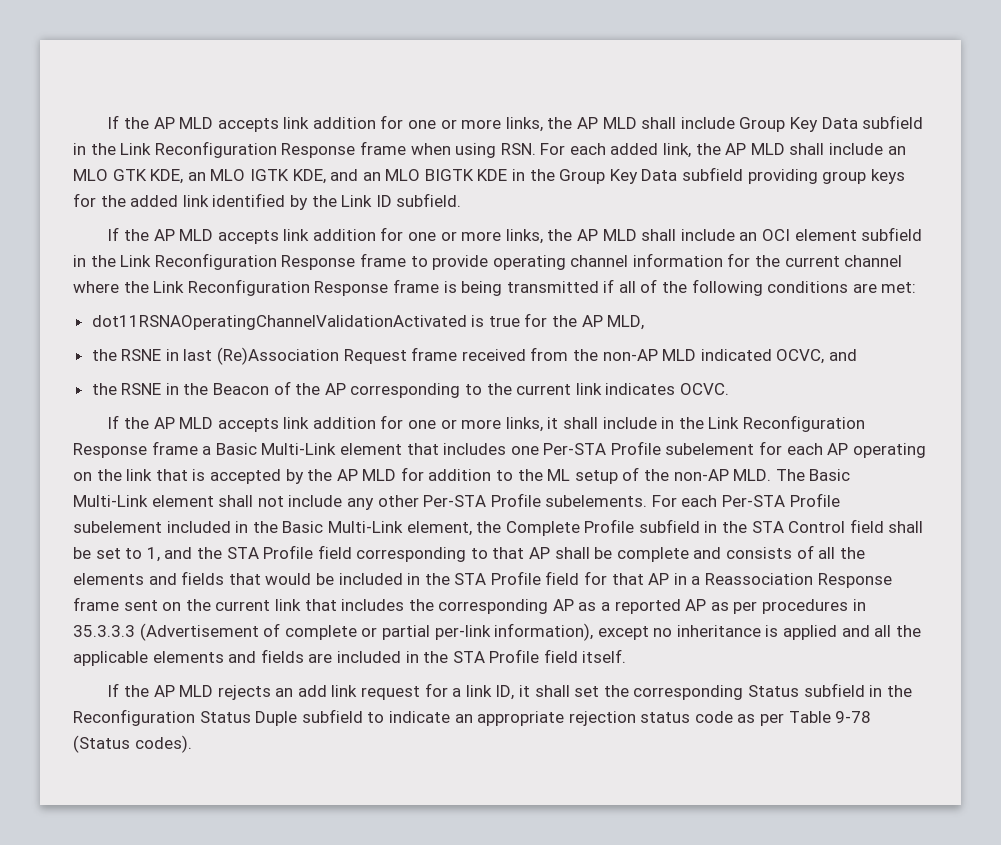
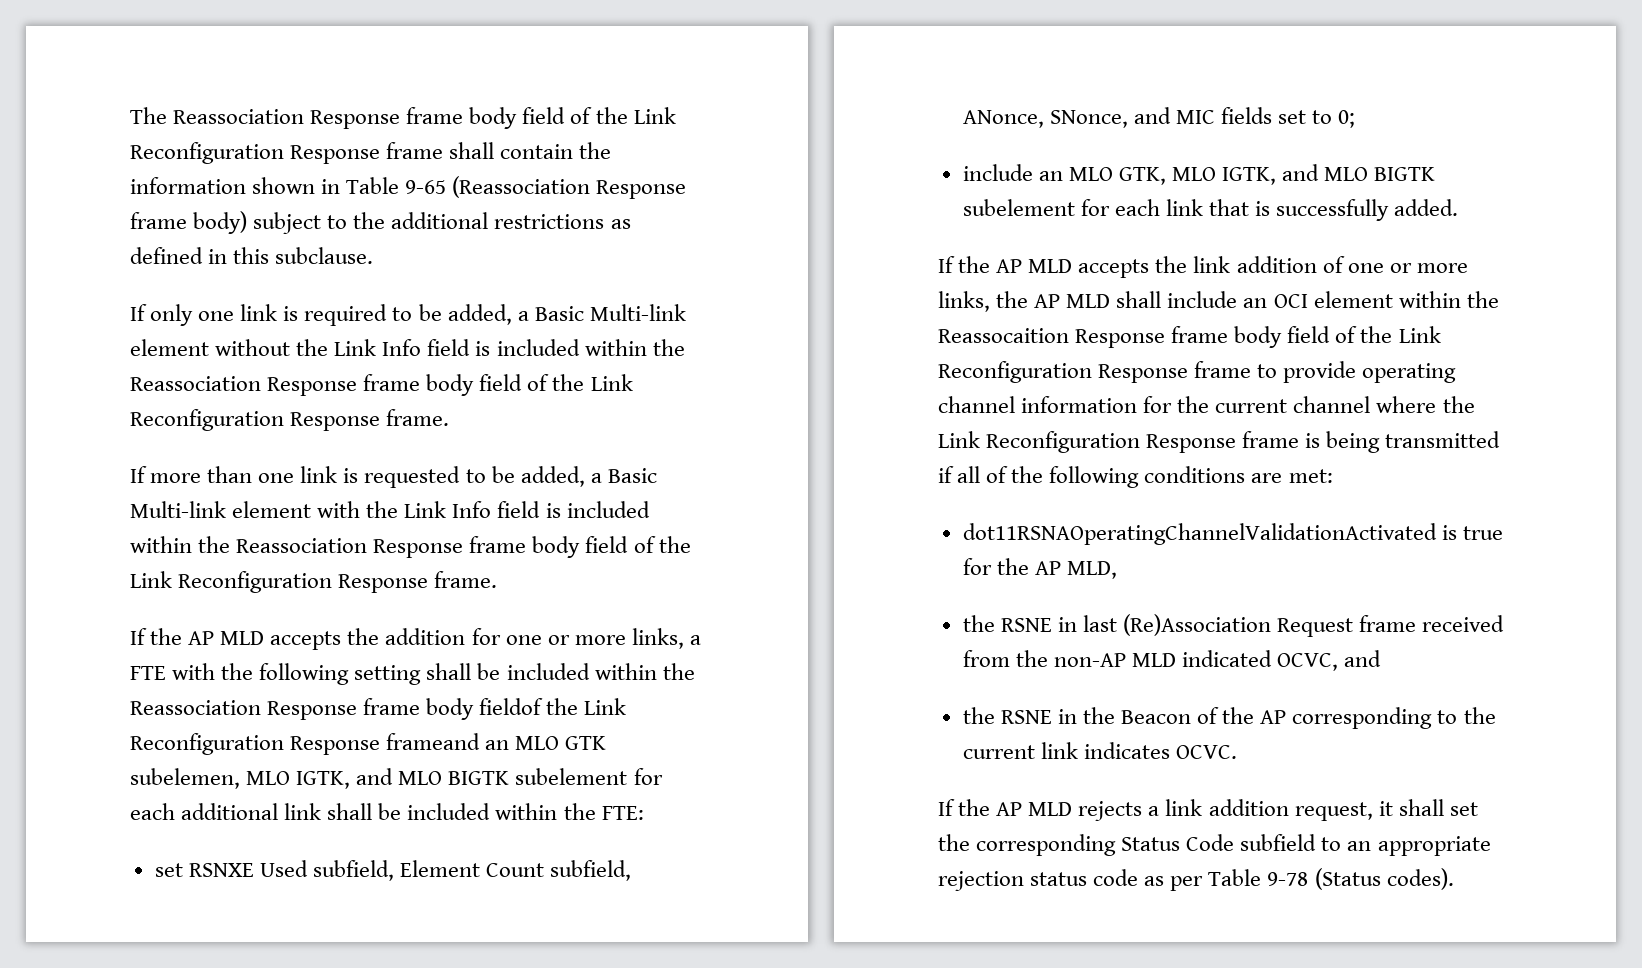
- If the AP MLD accepts link addition for one or more links, the AP MLD shall include Group Key Data subfield in the Link Reconfiguration Response frame when using RSN. For each added link, the AP MLD shall include an MLO GTK KDE, an MLO IGTK KDE, and an MLO BIGTK KDE in the Group Key Data subfield providing group keys for the added link identified by the Link ID subfield.
- If the AP MLD accepts link addition for one or more links, the AP MLD shall include an OCI element subfield in the Link Reconfiguration Response frame to provide operating channel information for the current channel where the Link Reconfiguration Response frame is being transmitted if all of the following conditions are met:
+ The Reassociation Response frame body field of the Link Reconfiguration Response frame shall contain the information shown in Table 9-65 (Reassociation Response frame body) subject to the additional restrictions as defined in this subclause.
+ If only one link is required to be added, a Basic Multi-link element without the Link Info field is included within the Reassociation Response frame body field of the Link Reconfiguration Response frame.
+ If more than one link is requested to be added, a Basic Multi-link element with the Link Info field is included within the Reassociation Response frame body field of the Link Reconfiguration Response frame.
+ If the AP MLD accepts the addition for one or more links, a FTE with the following setting shall be included within the Reassociation Response frame body fieldof the Link Reconfiguration Response frameand an MLO GTK subelemen, MLO IGTK, and MLO BIGTK subelement for each additional link shall be included within the FTE:
+ set RSNXE Used subfield, Element Count subfield, ANonce, SNonce, and MIC fields set to 0;
+ include an MLO GTK, MLO IGTK, and MLO BIGTK subelement for each link that is successfully added.
+ If the AP MLD accepts the link addition of one or more links, the AP MLD shall include an OCI element within the Reassocaition Response frame body field of the Link Reconfiguration Response frame to provide operating channel information for the current channel where the Link Reconfiguration Response frame is being transmitted if all of the following conditions are met:
- If the AP MLD accepts link addition for one or more links, it shall include in the Link Reconfiguration Response frame a Basic Multi-Link element that includes one Per-STA Profile subelement for each AP operating on the link that is accepted by the AP MLD for addition to the ML setup of the non-AP MLD. The Basic Multi-Link element shall not include any other Per-STA Profile subelements. For each Per-STA Profile subelement included in the Basic Multi-Link element, the Complete Profile subfield in the STA Control field shall be set to 1, and the STA Profile field corresponding to that AP shall be complete and consists of all the elements and fields that would be included in the STA Profile field for that AP in a Reassociation Response frame sent on the current link that includes the corresponding AP as a reported AP as per procedures in 35.3.3.3 (Advertisement of complete or partial per-link information), except no inheritance is applied and all the applicable elements and fields are included in the STA Profile field itself.
- If the AP MLD rejects an add link request for a link ID, it shall set the corresponding Status subfield in the Reconfiguration Status Duple subfield to indicate an appropriate rejection status code as per Table 9-78 (Status codes).
+ If the AP MLD rejects a link addition request, it shall set the corresponding Status Code subfield to an appropriate rejection status code as per Table 9-78 (Status codes).

